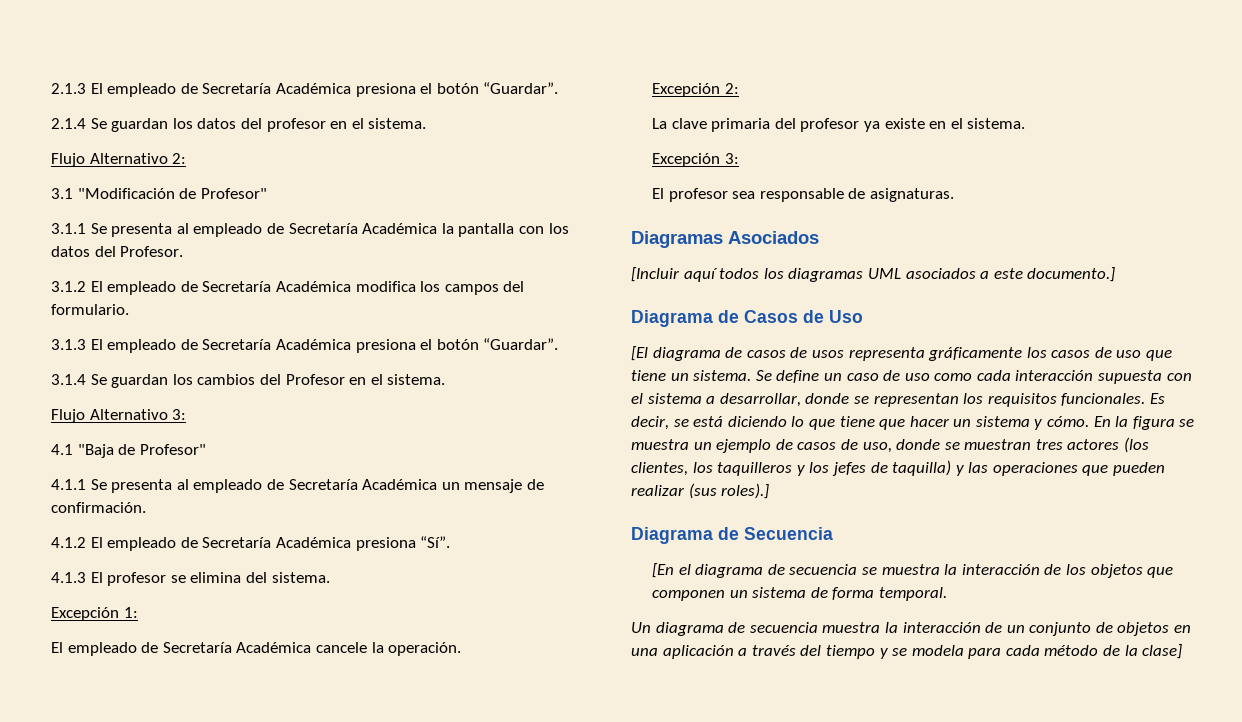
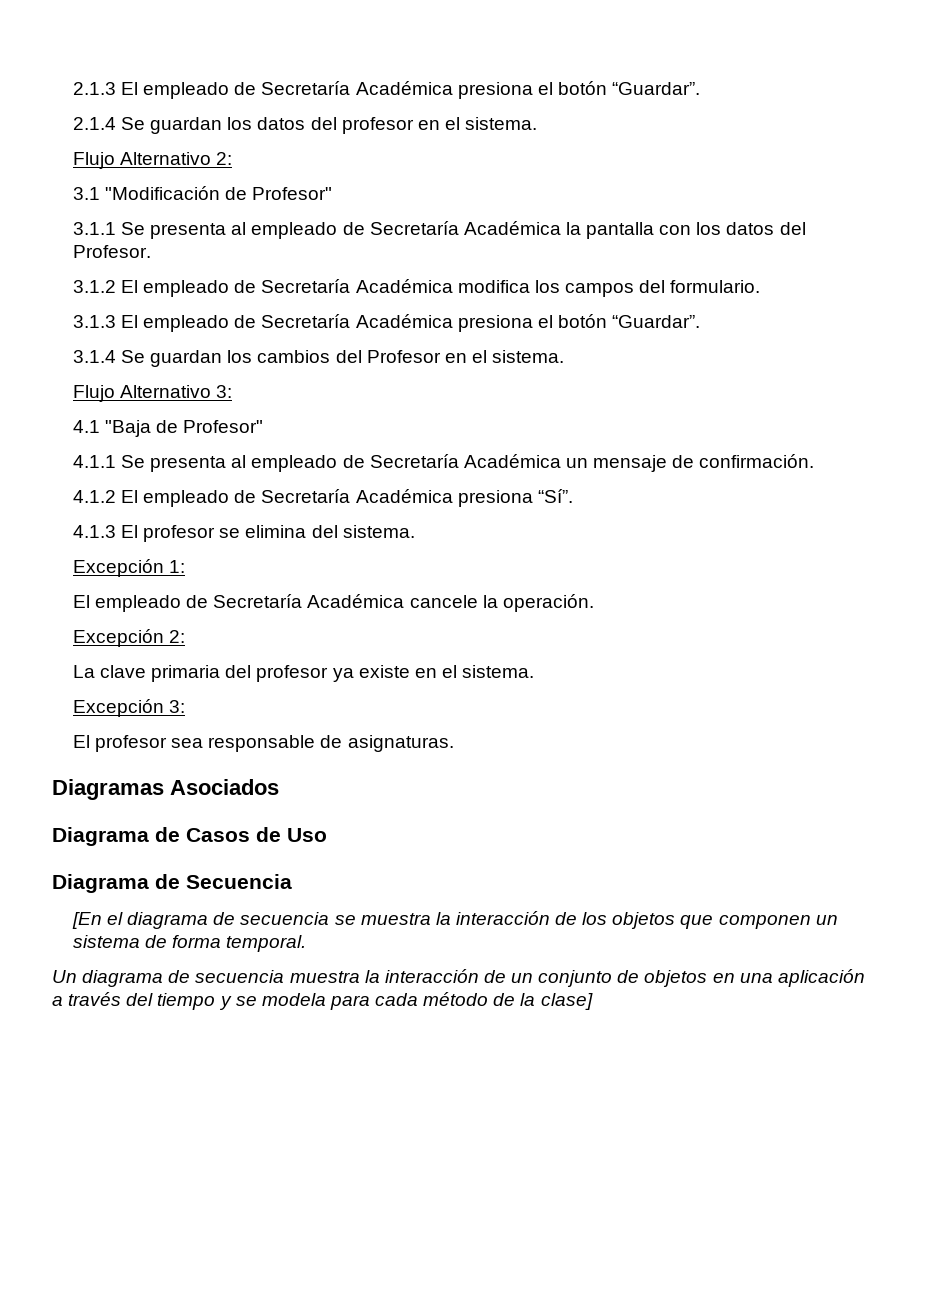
- [Incluir aquí todos los diagramas UML asociados a este documento.]
- [El diagrama de casos de usos representa gráficamente los casos de uso que tiene un sistema. Se define un caso de uso como cada interacción supuesta con el sistema a desarrollar, donde se representan los requisitos funcionales. Es decir, se está diciendo lo que tiene que hacer un sistema y cómo. En la figura se muestra un ejemplo de casos de uso, donde se muestran tres actores (los clientes, los taquilleros y los jefes de taquilla) y las operaciones que pueden realizar (sus roles).]

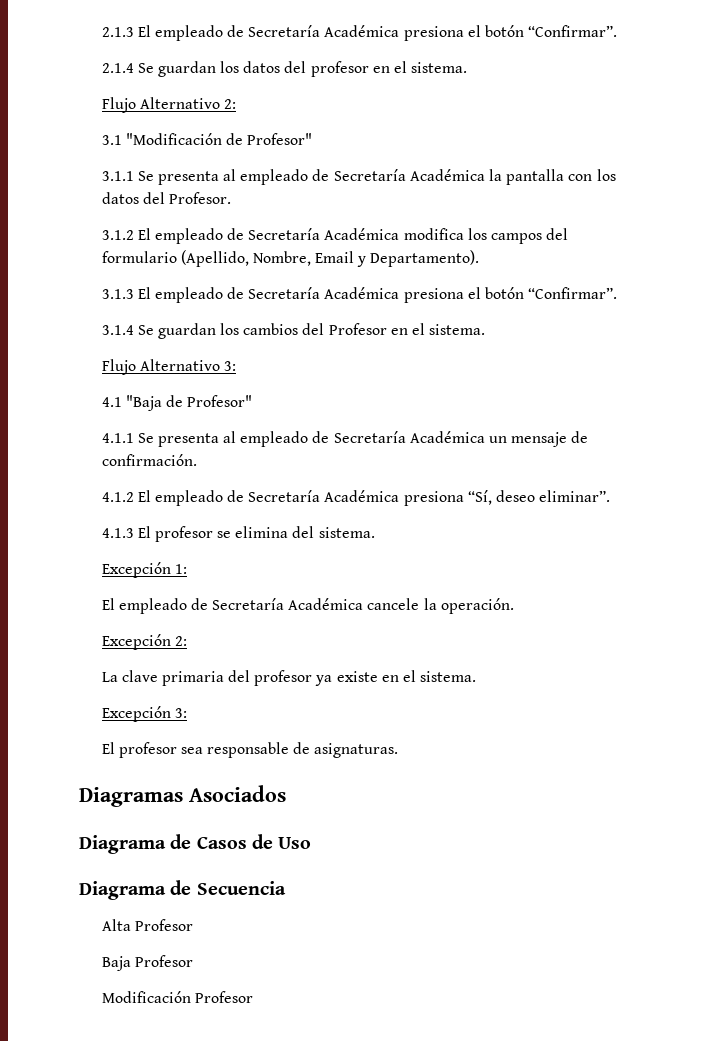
- 2.1.3 El empleado de Secretaría Académica presiona el botón “Guardar”.
+ 2.1.3 El empleado de Secretaría Académica presiona el botón “Confirmar”.
- 3.1.2 El empleado de Secretaría Académica modifica los campos del formulario.
+ 3.1.2 El empleado de Secretaría Académica modifica los campos del formulario (Apellido, Nombre, Email y Departamento).
- 3.1.3 El empleado de Secretaría Académica presiona el botón “Guardar”.
+ 3.1.3 El empleado de Secretaría Académica presiona el botón “Confirmar”.
- 4.1.2 El empleado de Secretaría Académica presiona “Sí”.
+ 4.1.2 El empleado de Secretaría Académica presiona “Sí, deseo eliminar”.
- [En el diagrama de secuencia se muestra la interacción de los objetos que componen un sistema de forma temporal.
- Un diagrama de secuencia muestra la interacción de un conjunto de objetos en una aplicación a través del tiempo y se modela para cada método de la clase]
+ Alta Profesor
+ Baja Profesor
+ Modificación Profesor

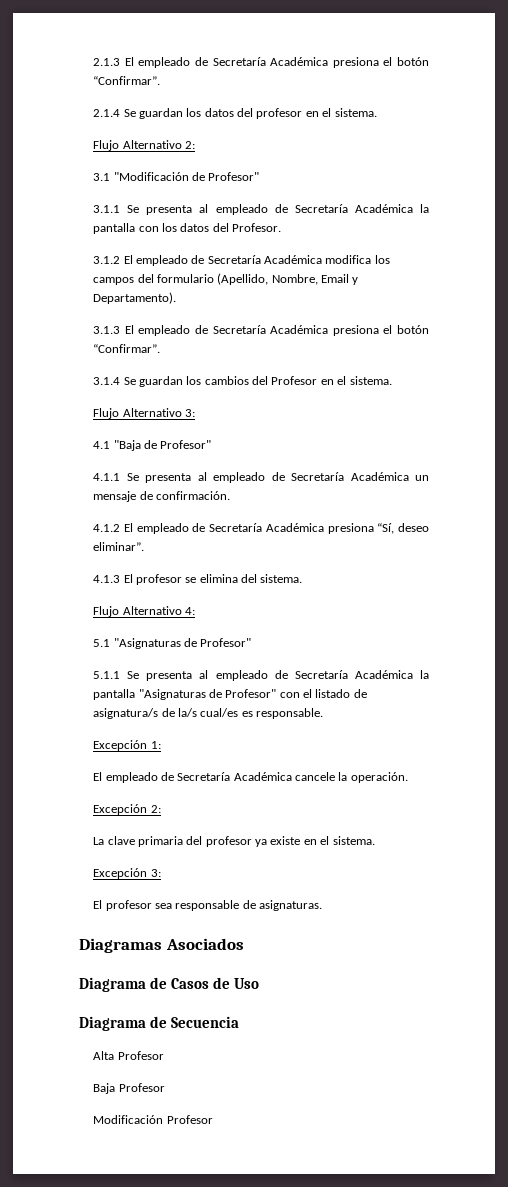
+ Flujo Alternativo 4:
+ 5.1 "Asignaturas de Profesor"
+ 5.1.1 Se presenta al empleado de Secretaría Académica la pantalla "Asignaturas de Profesor" con el listado de asignatura/s de la/s cual/es es responsable.

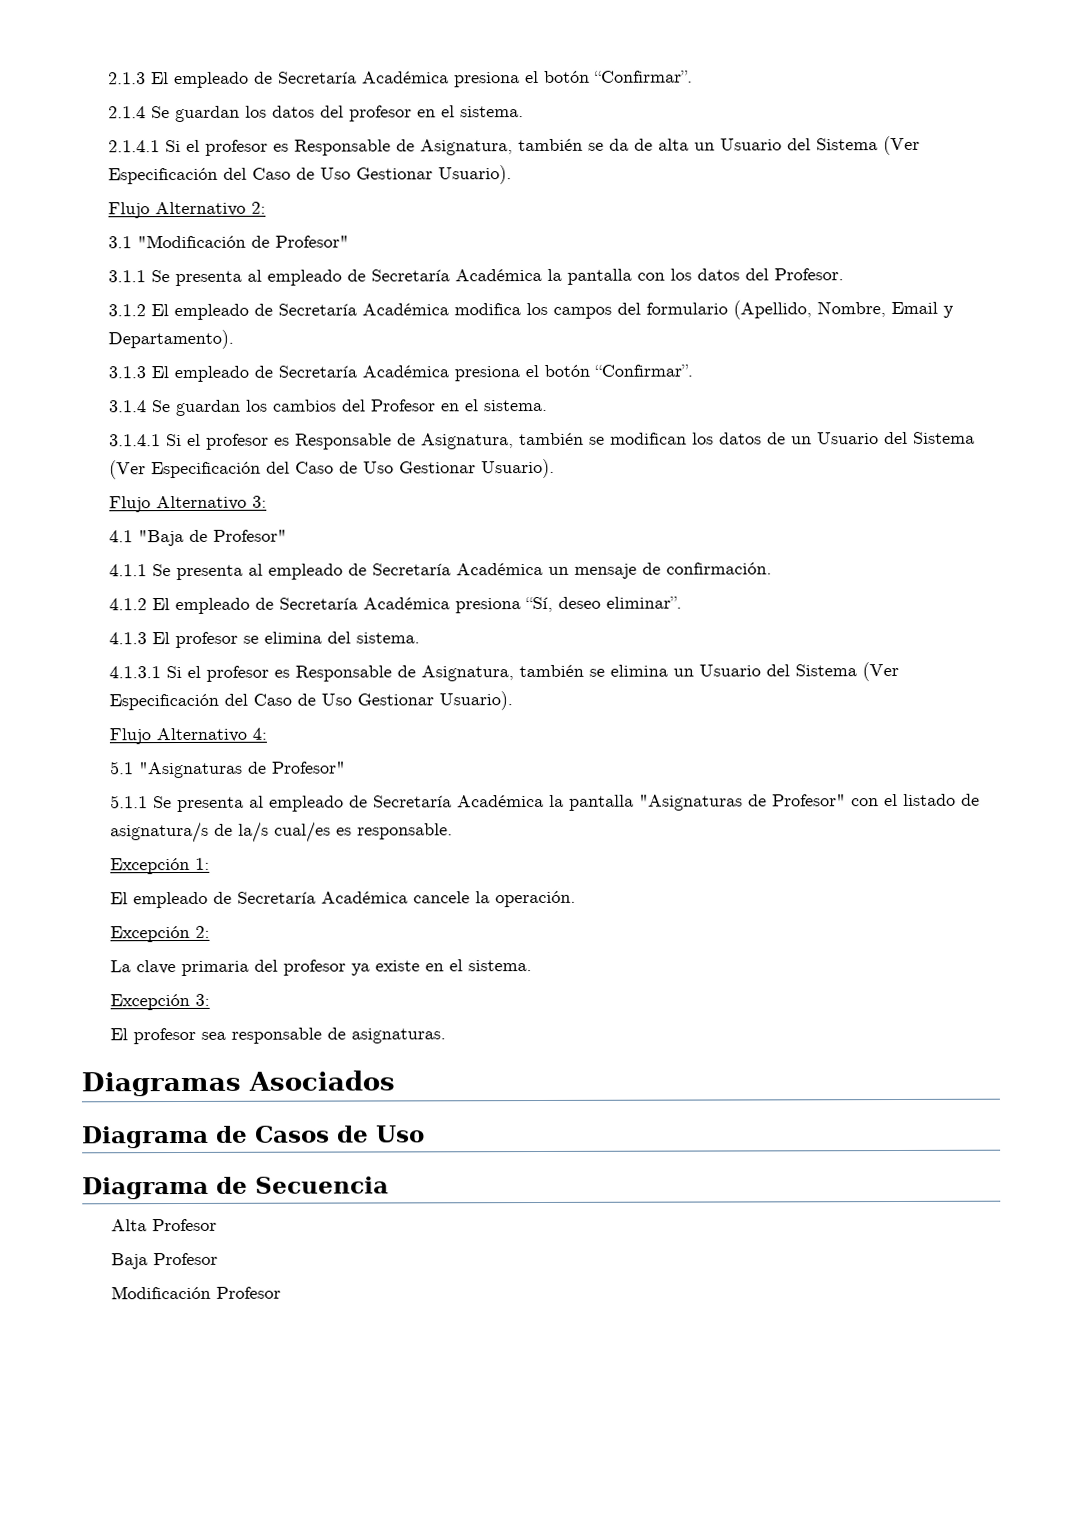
+ 2.1.4.1 Si el profesor es Responsable de Asignatura, también se da de alta un Usuario del Sistema (Ver Especificación del Caso de Uso Gestionar Usuario).
+ 3.1.4.1 Si el profesor es Responsable de Asignatura, también se modifican los datos de un Usuario del Sistema (Ver Especificación del Caso de Uso Gestionar Usuario).
+ 4.1.3.1 Si el profesor es Responsable de Asignatura, también se elimina un Usuario del Sistema (Ver Especificación del Caso de Uso Gestionar Usuario).

